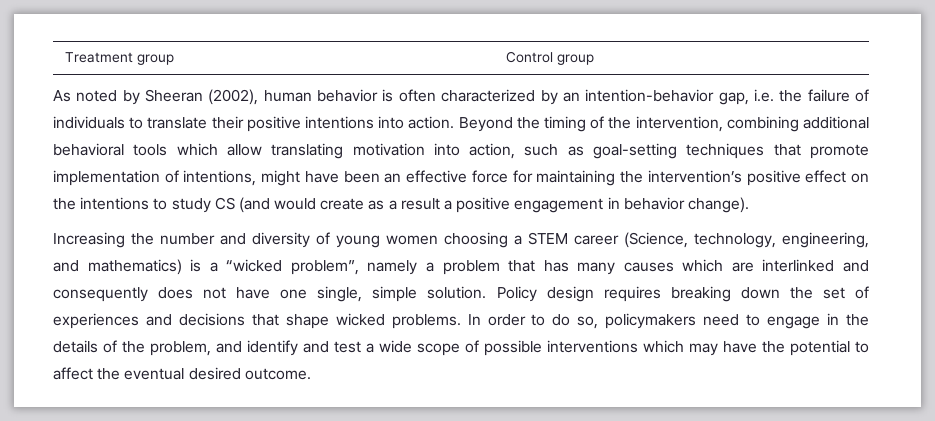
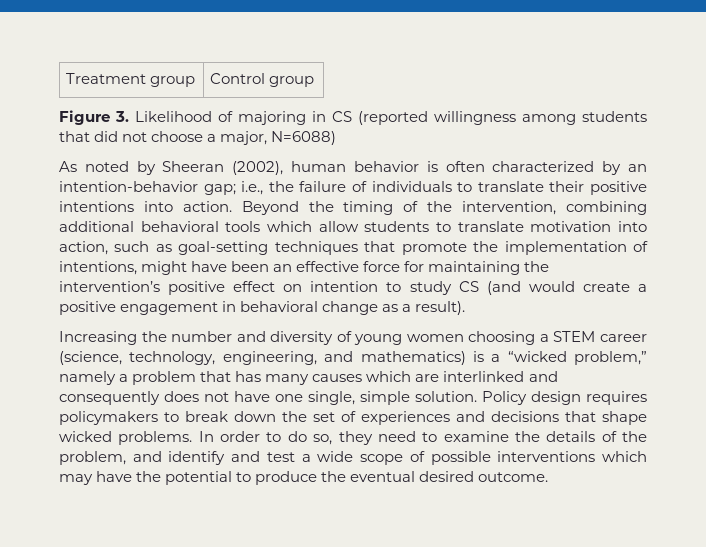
+ Figure 3. Likelihood of majoring in CS (reported willingness among students that did not choose a major, N=6088)
- As noted by Sheeran (2002), human behavior is often characterized by an intention-behavior gap, i.e. the failure of individuals to translate their positive intentions into action.
+ As noted by Sheeran (2002), human behavior is often characterized by an intention-behavior gap; i.e., the failure of individuals to translate their positive intentions into action.
- Beyond the timing of the intervention, combining additional behavioral tools which allow translating motivation into action, such as goal-setting techniques that promote implementation of intentions, might have been an effective force for maintaining the intervention’s positive effect on the intentions to study CS (and would create as a result a positive engagement in behavior change).
+ Beyond the timing of the intervention, combining additional behavioral tools which allow students to translate motivation into action, such as goal-setting techniques that promote the implementation of intentions, might have been an effective force for maintaining the intervention’s positive effect on intention to study CS (and would create a positive engagement in behavioral change as a result).
- Increasing the number and diversity of young women choosing a STEM career (Science, technology, engineering, and mathematics) is a “wicked problem”, namely a problem that has many causes which are interlinked and consequently does not have one single, simple solution.
+ Increasing the number and diversity of young women choosing a STEM career (science, technology, engineering, and mathematics) is a “wicked problem,” namely a problem that has many causes which are interlinked and consequently does not have one single, simple solution.
- Policy design requires breaking down the set of experiences and decisions that shape wicked problems.
+ Policy design requires policymakers to break down the set of experiences and decisions that shape wicked problems.
- In order to do so, policymakers need to engage in the details of the problem, and identify and test a wide scope of possible interventions which may have the potential to affect the eventual desired outcome.
+ In order to do so, they need to examine the details of the problem, and identify and test a wide scope of possible interventions which may have the potential to produce the eventual desired outcome.

